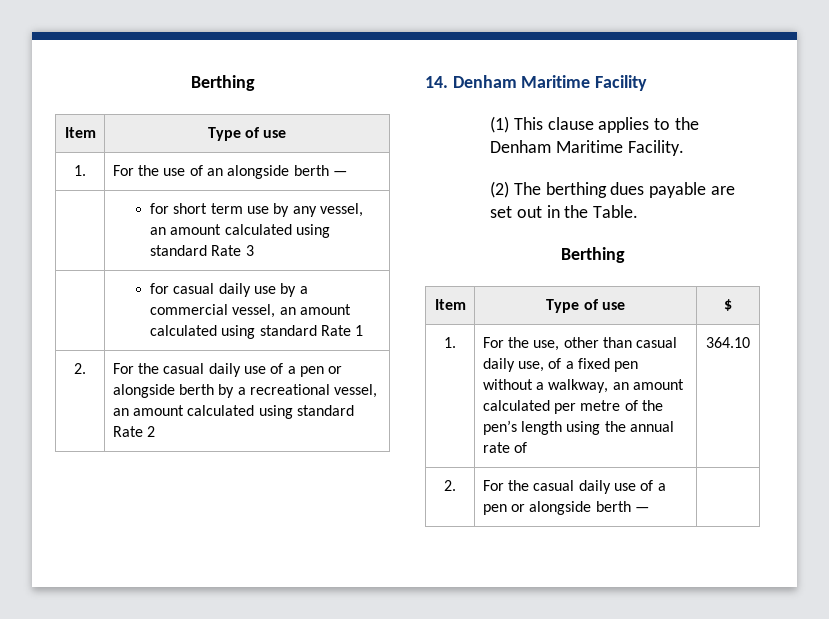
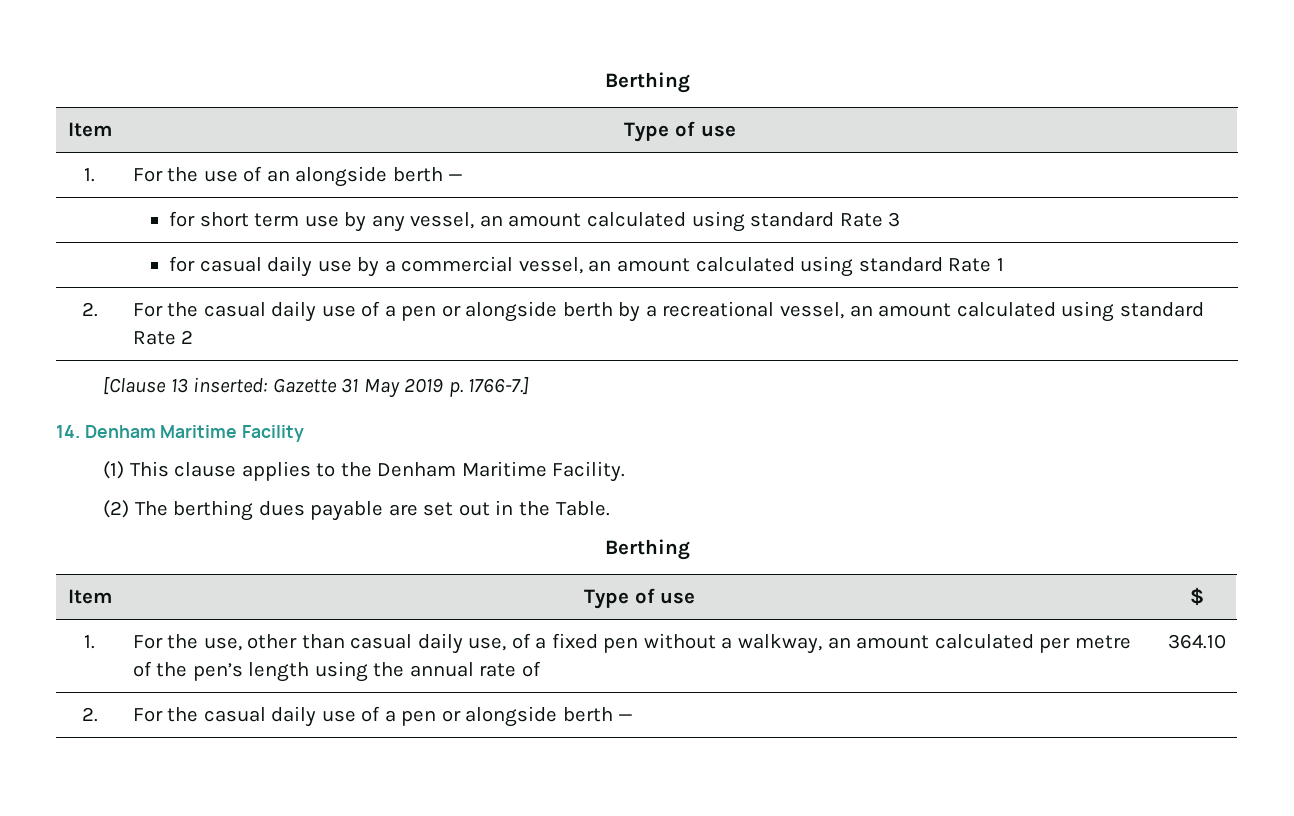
+ [Clause 13 inserted: Gazette 31 May 2019 p. 1766-7.]

